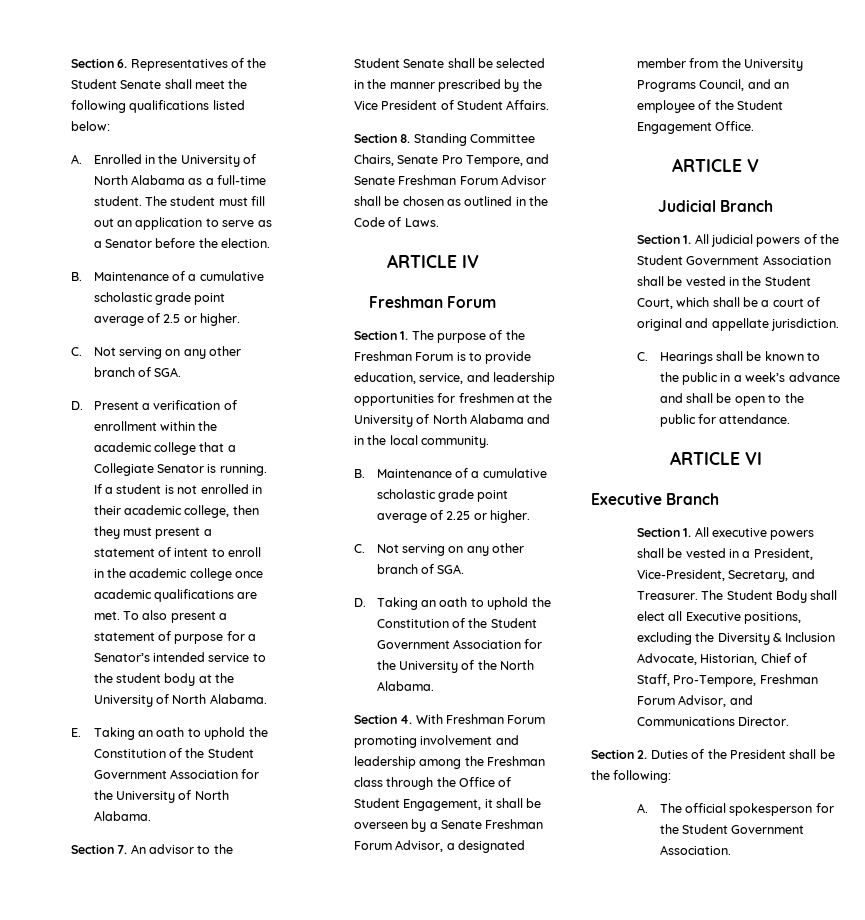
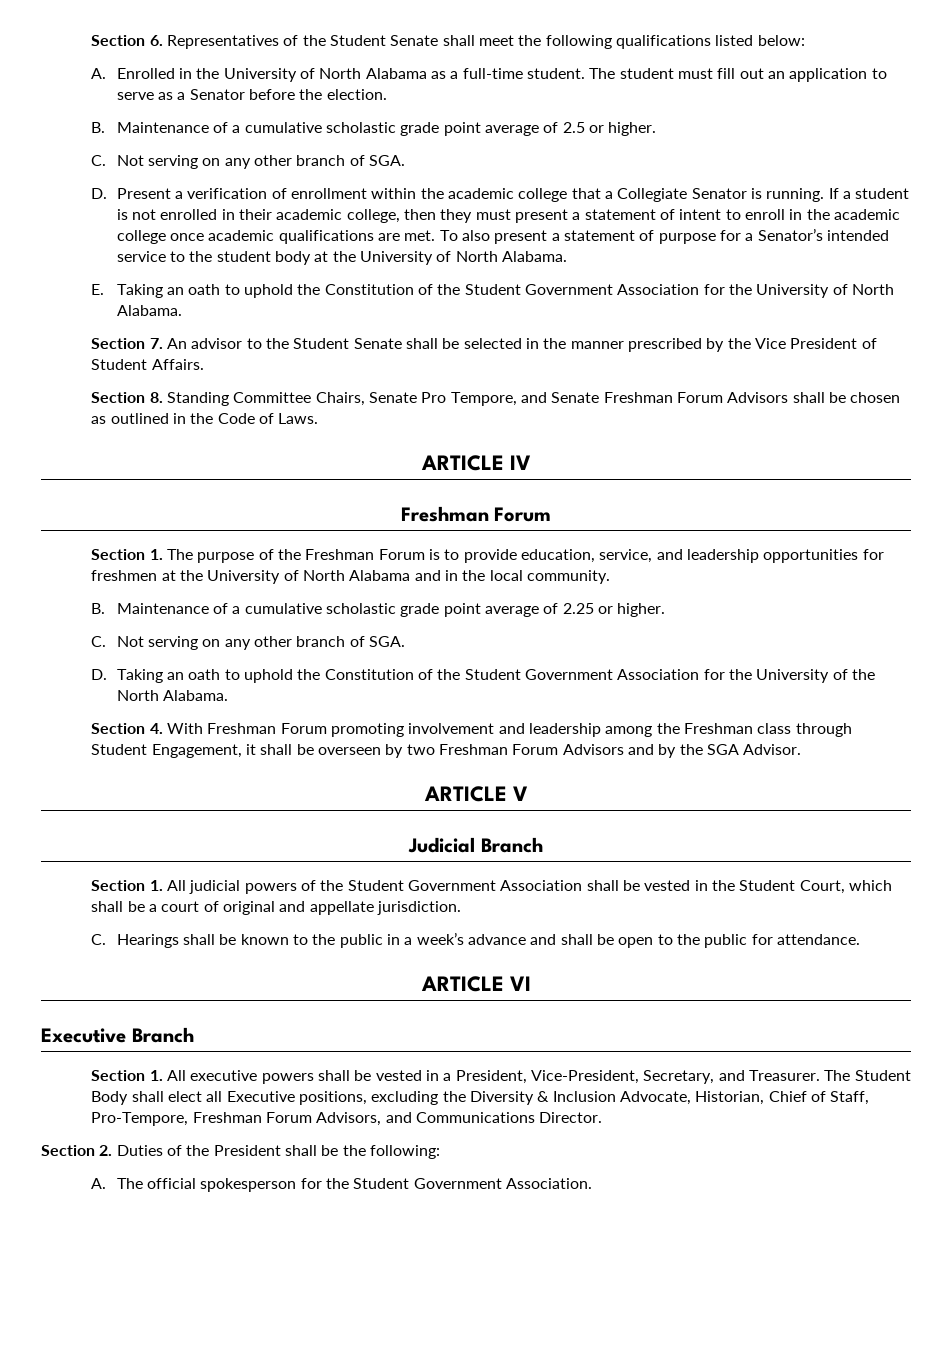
- Section 8. Standing Committee Chairs, Senate Pro Tempore, and Senate Freshman Forum Advisor shall be chosen as outlined in the Code of Laws.
+ Section 8. Standing Committee Chairs, Senate Pro Tempore, and Senate Freshman Forum Advisors shall be chosen as outlined in the Code of Laws.
- Section 4. With Freshman Forum promoting involvement and leadership among the Freshman class through the Office of Student Engagement, it shall be overseen by a Senate Freshman Forum Advisor, a designated member from the University Programs Council, and an employee of the Student Engagement Office.
+ Section 4. With Freshman Forum promoting involvement and leadership among the Freshman class through Student Engagement, it shall be overseen by two Freshman Forum Advisors and by the SGA Advisor.
- The Student Body shall elect all Executive positions, excluding the Diversity & Inclusion Advocate, Historian, Chief of Staff, Pro-Tempore, Freshman Forum Advisor, and Communications Director.
+ The Student Body shall elect all Executive positions, excluding the Diversity & Inclusion Advocate, Historian, Chief of Staff, Pro-Tempore, Freshman Forum Advisors, and Communications Director.

